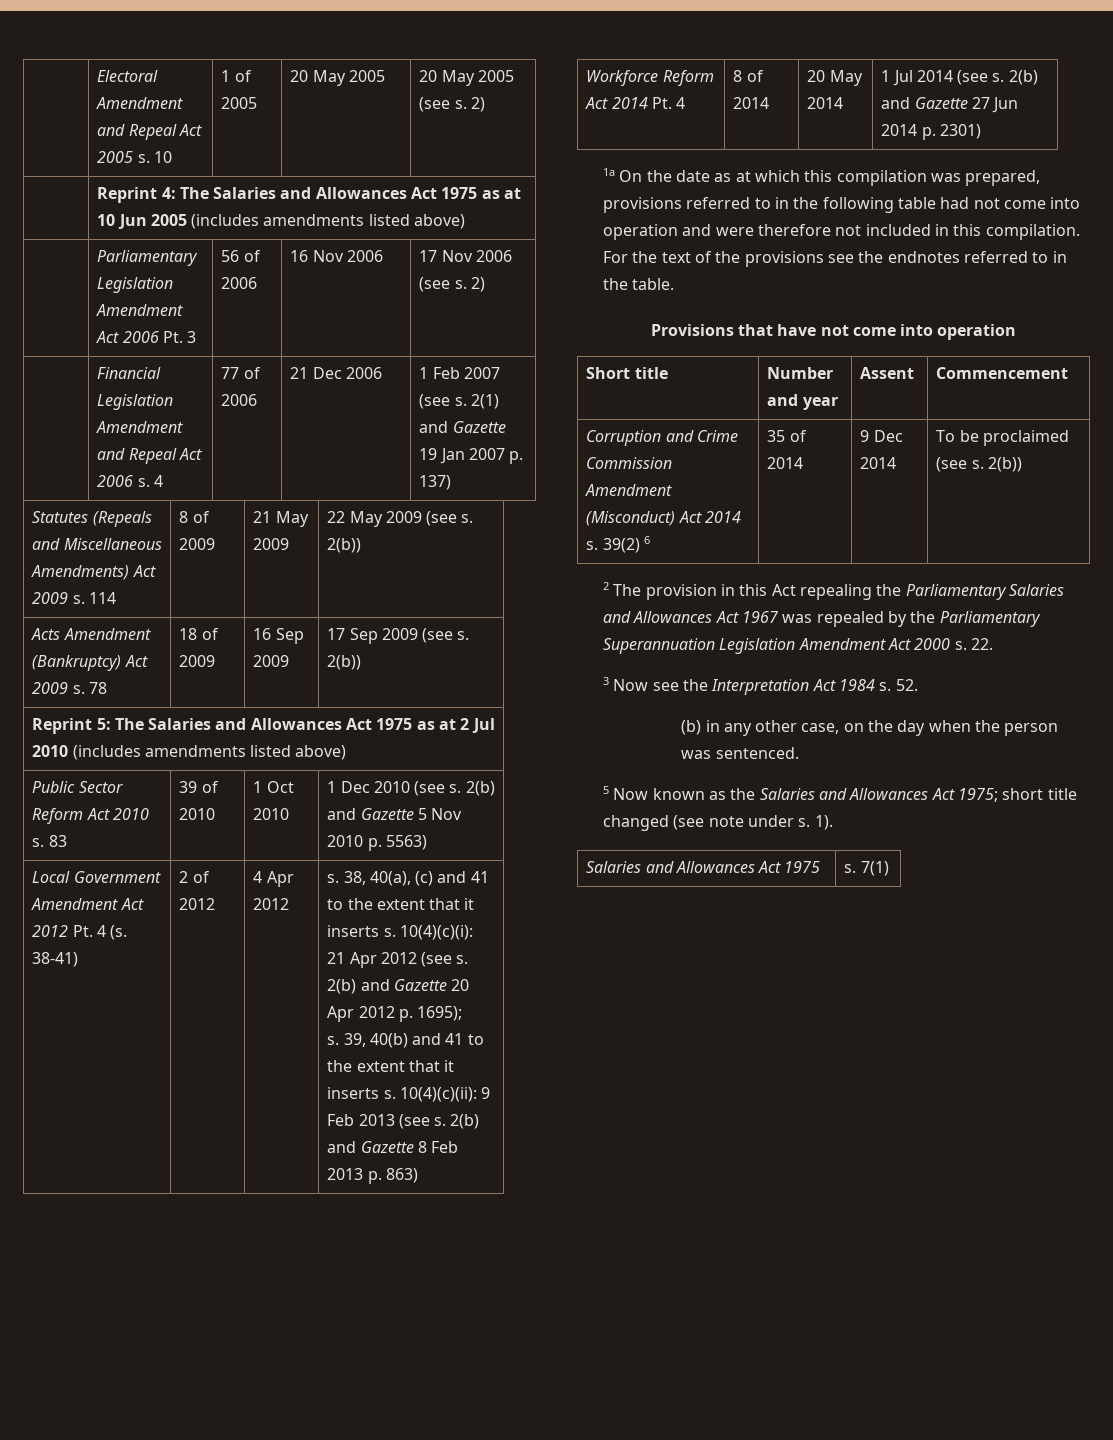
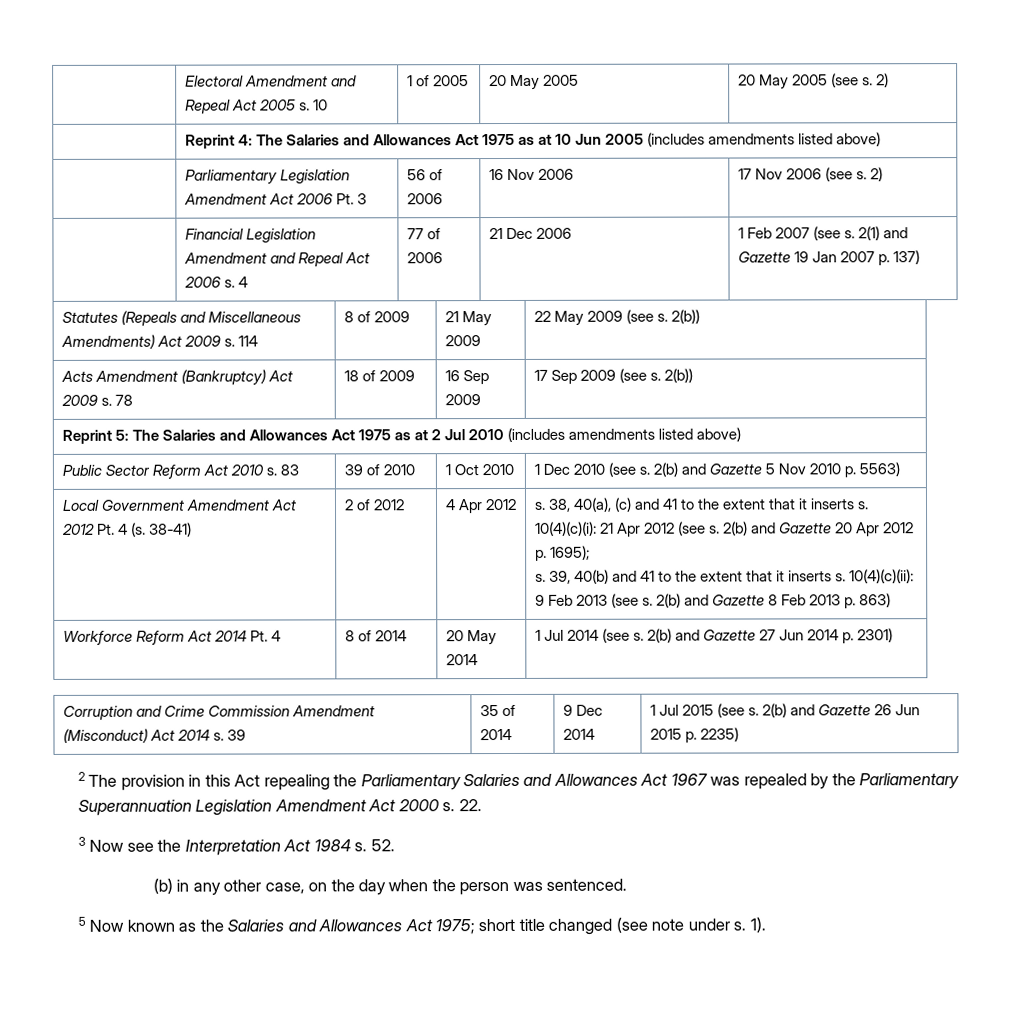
- 1a On the date as at which this compilation was prepared, provisions referred to in the following table had not come into operation and were therefore not included in this compilation. For the text of the provisions see the endnotes referred to in the table.
- Provisions that have not come into operation
- Short title | Number and year | Assent | Commencement
- Corruption and Crime Commission Amendment (Misconduct) Act 2014 s. 39(2) 6 | 35 of 2014 | 9 Dec 2014 | To be proclaimed (see s. 2(b))
+ Corruption and Crime Commission Amendment (Misconduct) Act 2014 s. 39 | 35 of 2014 | 9 Dec 2014 | 1 Jul 2015 (see s. 2(b) and Gazette 26 Jun 2015 p. 2235)
- Salaries and Allowances Act 1975 | s. 7(1)

